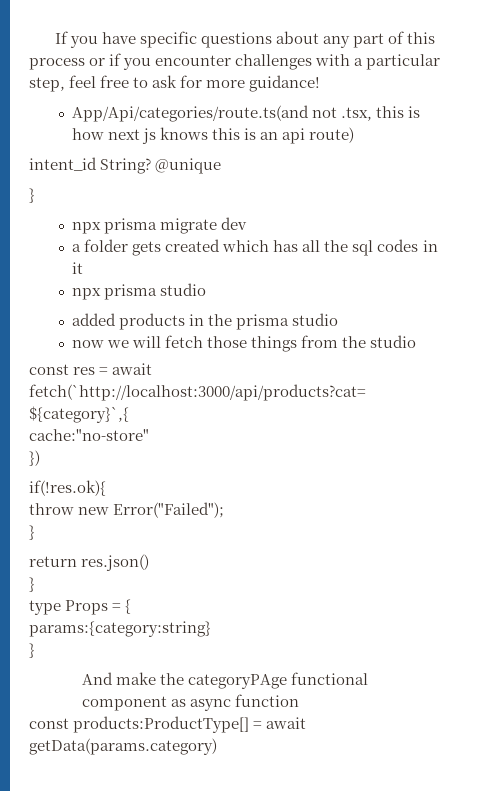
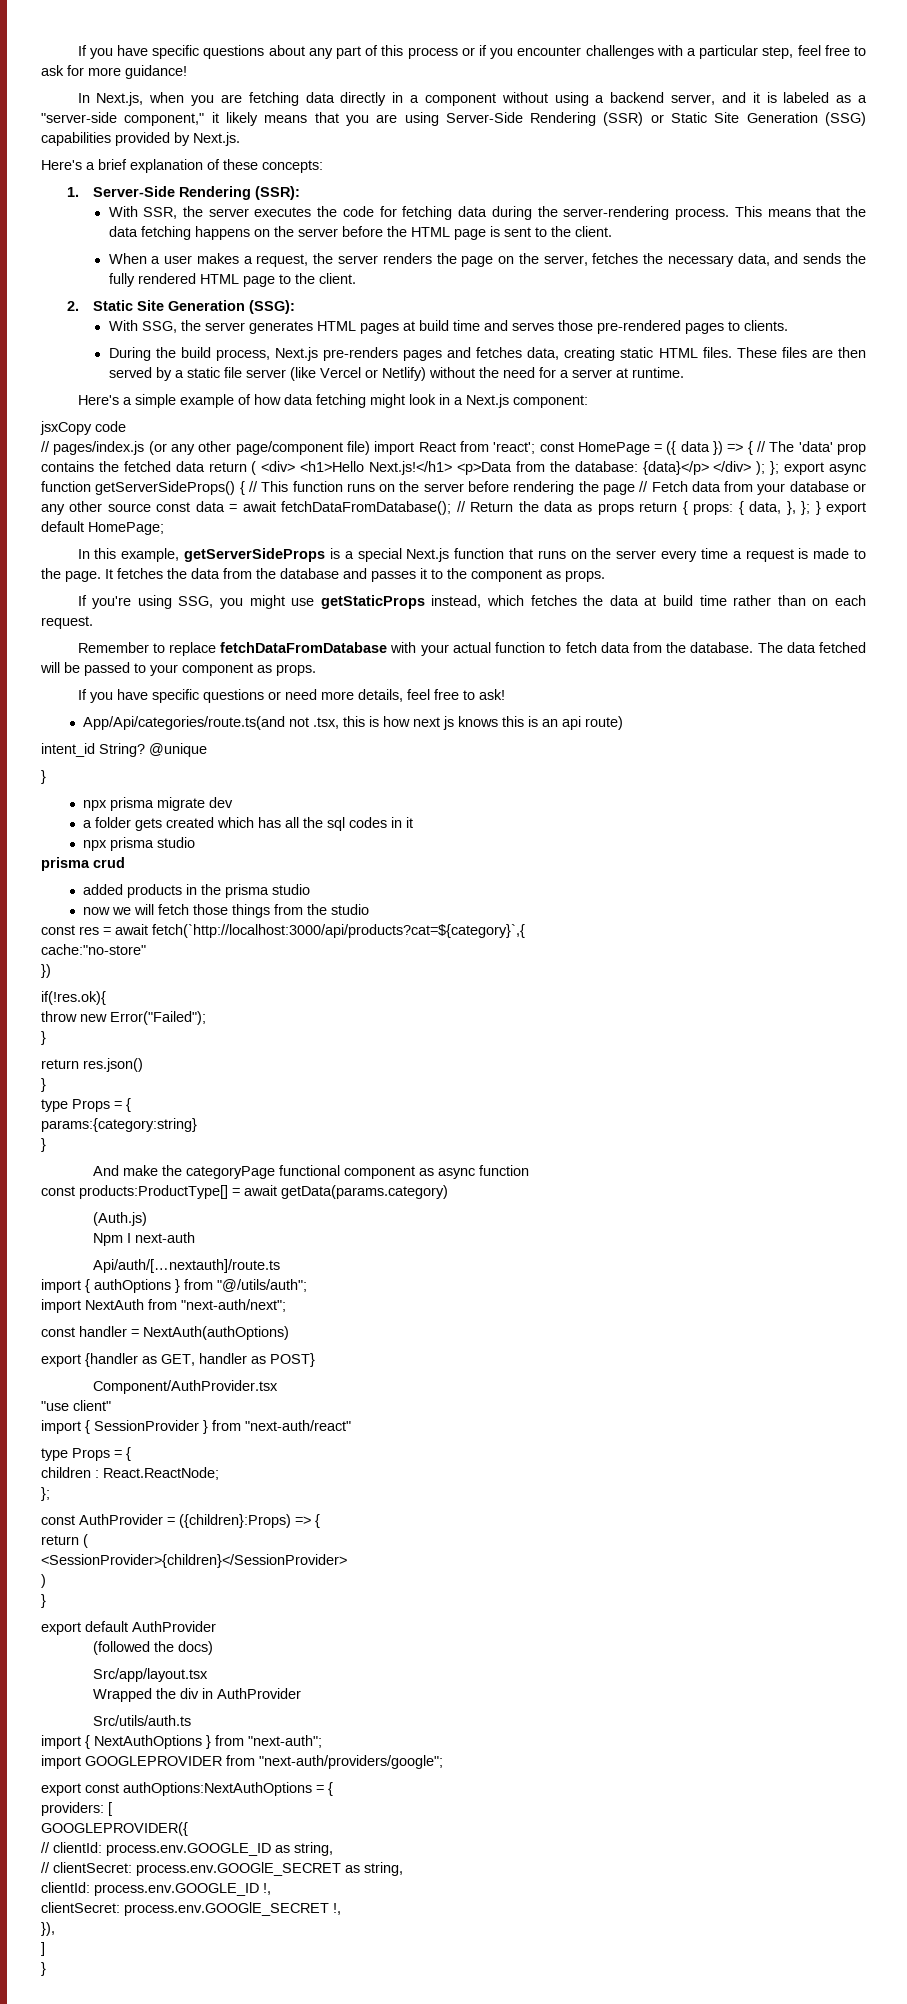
+ In Next.js, when you are fetching data directly in a component without using a backend server, and it is labeled as a "server-side component," it likely means that you are using Server-Side Rendering (SSR) or Static Site Generation (SSG) capabilities provided by Next.js.
+ Here's a brief explanation of these concepts:
+ 1. Server-Side Rendering (SSR):
+ With SSR, the server executes the code for fetching data during the server-rendering process. This means that the data fetching happens on the server before the HTML page is sent to the client.
+ When a user makes a request, the server renders the page on the server, fetches the necessary data, and sends the fully rendered HTML page to the client.
+ 2. Static Site Generation (SSG):
+ With SSG, the server generates HTML pages at build time and serves those pre-rendered pages to clients.
+ During the build process, Next.js pre-renders pages and fetches data, creating static HTML files. These files are then served by a static file server (like Vercel or Netlify) without the need for a server at runtime.
+ Here's a simple example of how data fetching might look in a Next.js component:
+ jsxCopy code
+ // pages/index.js (or any other page/component file) import React from 'react'; const HomePage = ({ data }) => { // The 'data' prop contains the fetched data return ( <div> <h1>Hello Next.js!</h1> <p>Data from the database: {data}</p> </div> ); }; export async function getServerSideProps() { // This function runs on the server before rendering the page // Fetch data from your database or any other source const data = await fetchDataFromDatabase(); // Return the data as props return { props: { data, }, }; } export default HomePage;
+ In this example, getServerSideProps is a special Next.js function that runs on the server every time a request is made to the page. It fetches the data from the database and passes it to the component as props.
+ If you're using SSG, you might use getStaticProps instead, which fetches the data at build time rather than on each request.
+ Remember to replace fetchDataFromDatabase with your actual function to fetch data from the database. The data fetched will be passed to your component as props.
+ If you have specific questions or need more details, feel free to ask!
+ prisma crud
- And make the categoryPAge functional component as async function
+ And make the categoryPage functional component as async function
+ (Auth.js)
+ Npm I next-auth
+ Api/auth/[…nextauth]/route.ts
+ import { authOptions } from "@/utils/auth";
+ import NextAuth from "next-auth/next";
+ const handler = NextAuth(authOptions)
+ export {handler as GET, handler as POST}
+ Component/AuthProvider.tsx
+ "use client"
+ import { SessionProvider } from "next-auth/react"
+ type Props = {
+ children : React.ReactNode;
+ };
+ const AuthProvider = ({children}:Props) => {
+ return (
+ <SessionProvider>{children}</SessionProvider>
+ )
+ }
+ export default AuthProvider
+ (followed the docs)
+ Src/app/layout.tsx
+ Wrapped the div in AuthProvider
+ Src/utils/auth.ts
+ import { NextAuthOptions } from "next-auth";
+ import GOOGLEPROVIDER from "next-auth/providers/google";
+ export const authOptions:NextAuthOptions = {
+ providers: [
+ GOOGLEPROVIDER({
+ // clientId: process.env.GOOGLE_ID as string,
+ // clientSecret: process.env.GOOGlE_SECRET as string,
+ clientId: process.env.GOOGLE_ID !,
+ clientSecret: process.env.GOOGlE_SECRET !,
+ }),
+ ]
+ }

